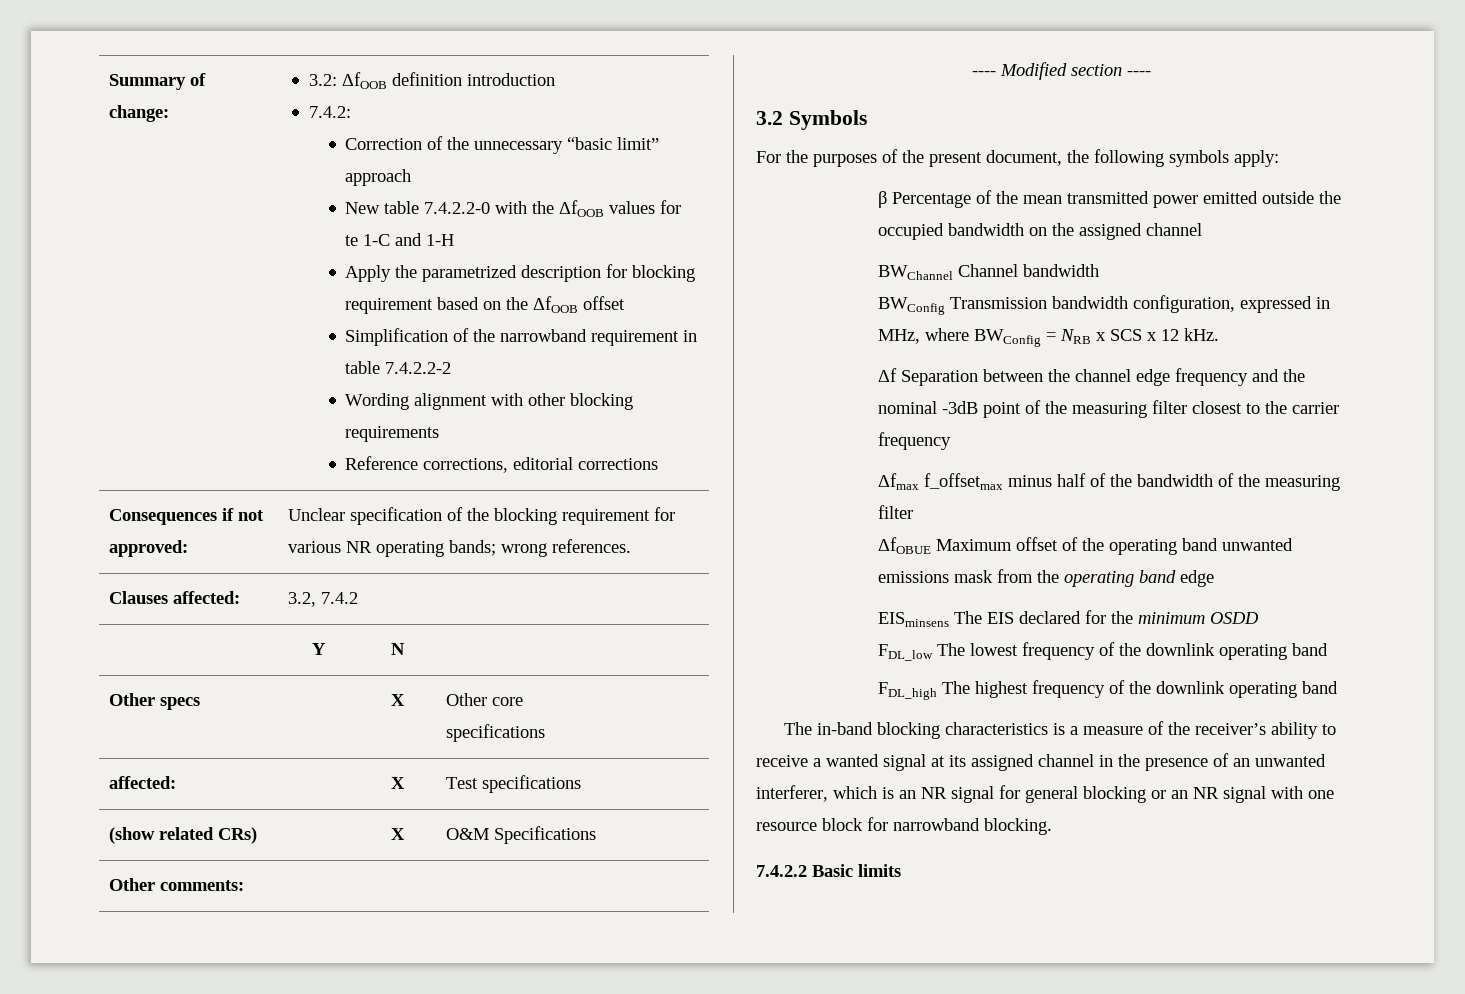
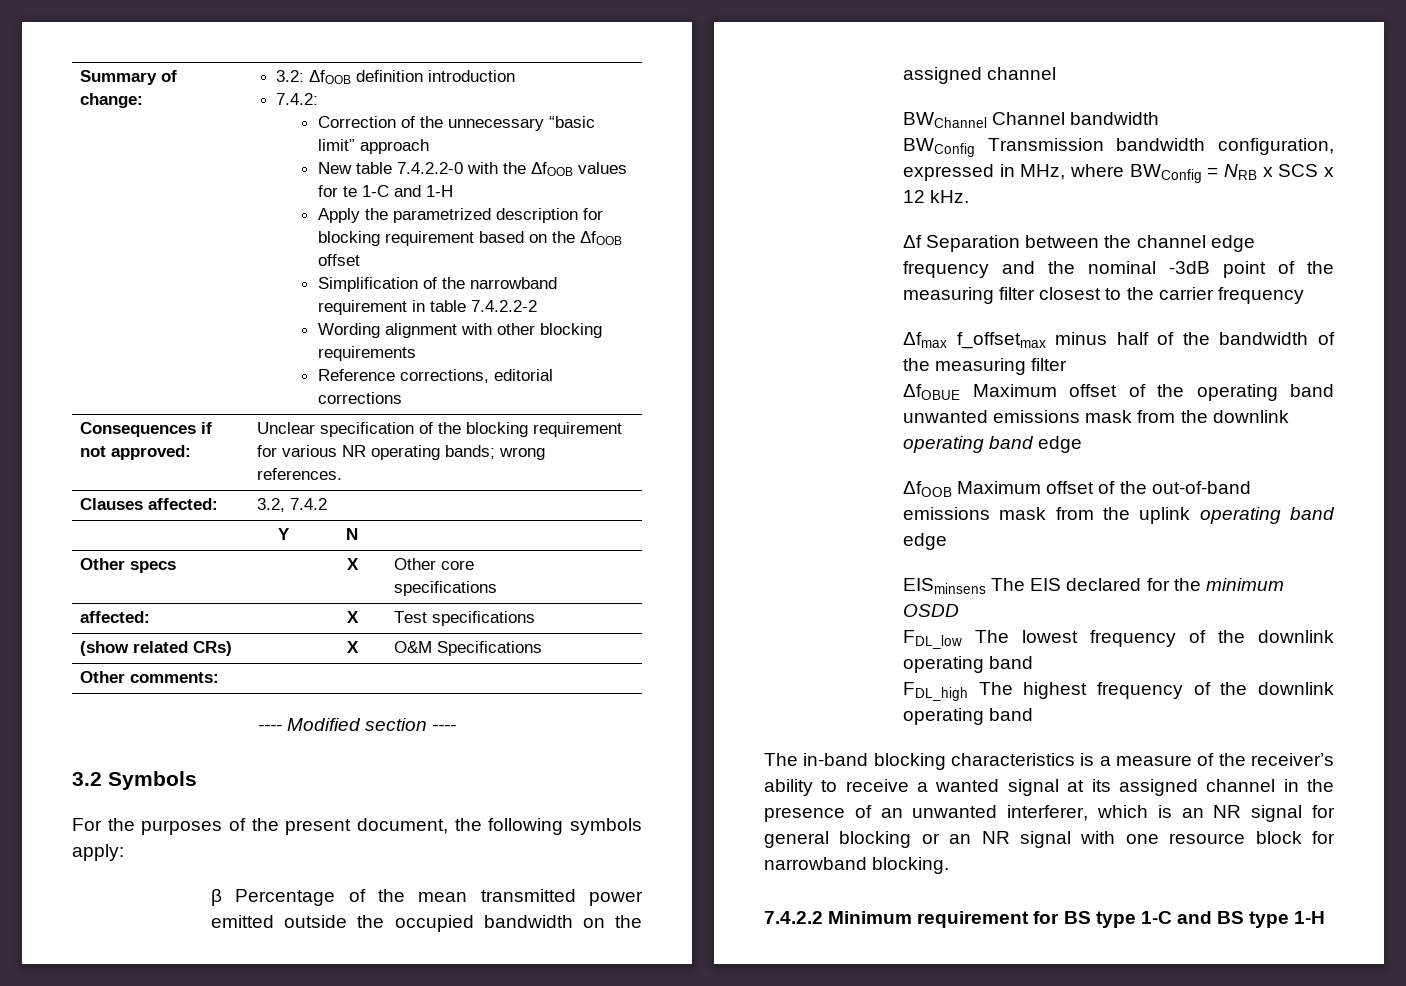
- ΔfOBUE Maximum offset of the operating band unwanted emissions mask from the operating band edge
+ ΔfOBUE Maximum offset of the operating band unwanted emissions mask from the downlink operating band edge
+ ΔfOOB Maximum offset of the out-of-band emissions mask from the uplink operating band edge
- 7.4.2.2 Basic limits
+ 7.4.2.2 Minimum requirement for BS type 1-C and BS type 1-H

